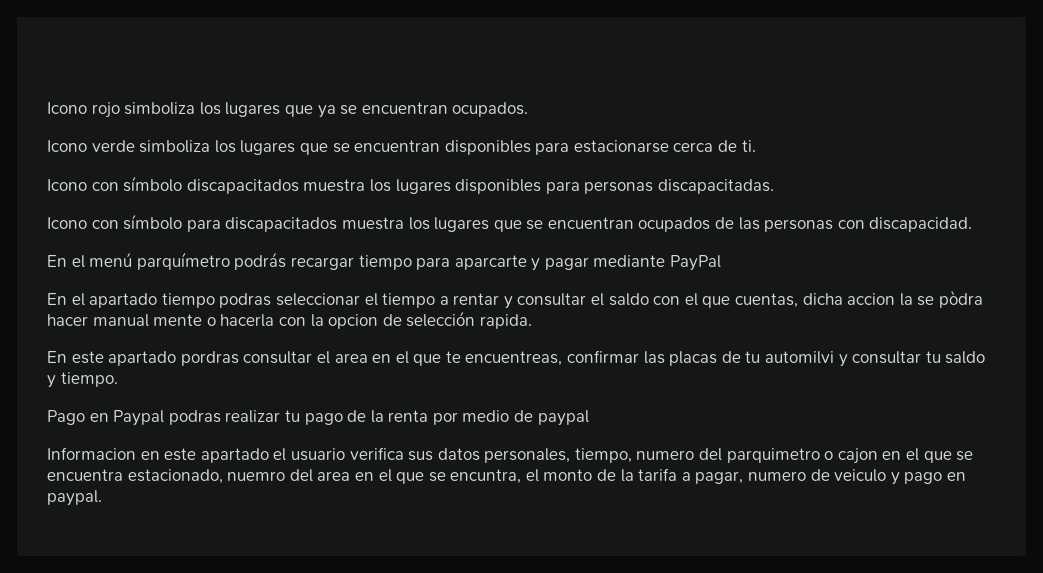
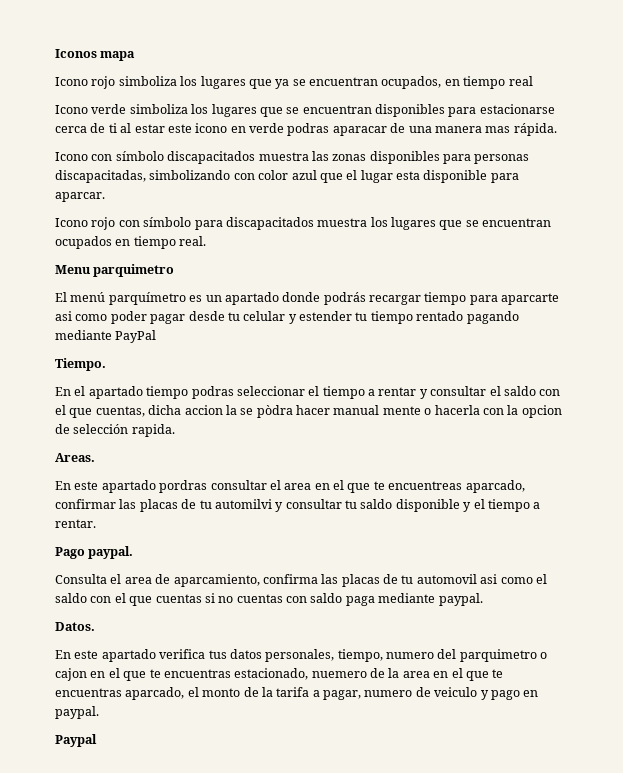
+ Iconos mapa
- Icono rojo simboliza los lugares que ya se encuentran ocupados.
+ Icono rojo simboliza los lugares que ya se encuentran ocupados, en tiempo real
- Icono verde simboliza los lugares que se encuentran disponibles para estacionarse cerca de ti.
+ Icono verde simboliza los lugares que se encuentran disponibles para estacionarse cerca de ti al estar este icono en verde podras aparacar de una manera mas rápida.
- Icono con símbolo discapacitados muestra los lugares disponibles para personas discapacitadas.
- Icono con símbolo para discapacitados muestra los lugares que se encuentran ocupados de las personas con discapacidad.
- En el menú parquímetro podrás recargar tiempo para aparcarte y pagar mediante PayPal
+ Icono con símbolo discapacitados muestra las zonas disponibles para personas discapacitadas, simbolizando con color azul que el lugar esta disponible para aparcar.
+ Icono rojo con símbolo para discapacitados muestra los lugares que se encuentran ocupados en tiempo real.
+ Menu parquimetro
+ El menú parquímetro es un apartado donde podrás recargar tiempo para aparcarte asi como poder pagar desde tu celular y estender tu tiempo rentado pagando mediante PayPal
+ Tiempo.
+ Areas.
- En este apartado pordras consultar el area en el que te encuentreas, confirmar las placas de tu automilvi y consultar tu saldo y tiempo.
- Pago en Paypal podras realizar tu pago de la renta por medio de paypal
- Informacion en este apartado el usuario verifica sus datos personales, tiempo, numero del parquimetro o cajon en el que se encuentra estacionado, nuemro del area en el que se encuntra, el monto de la tarifa a pagar, numero de veiculo y pago en paypal.
+ En este apartado pordras consultar el area en el que te encuentreas aparcado, confirmar las placas de tu automilvi y consultar tu saldo disponible y el tiempo a rentar.
+ Pago paypal.
+ Consulta el area de aparcamiento, confirma las placas de tu automovil asi como el saldo con el que cuentas si no cuentas con saldo paga mediante paypal.
+ Datos.
+ En este apartado verifica tus datos personales, tiempo, numero del parquimetro o cajon en el que te encuentras estacionado, nuemero de la area en el que te encuentras aparcado, el monto de la tarifa a pagar, numero de veiculo y pago en paypal.
+ Paypal

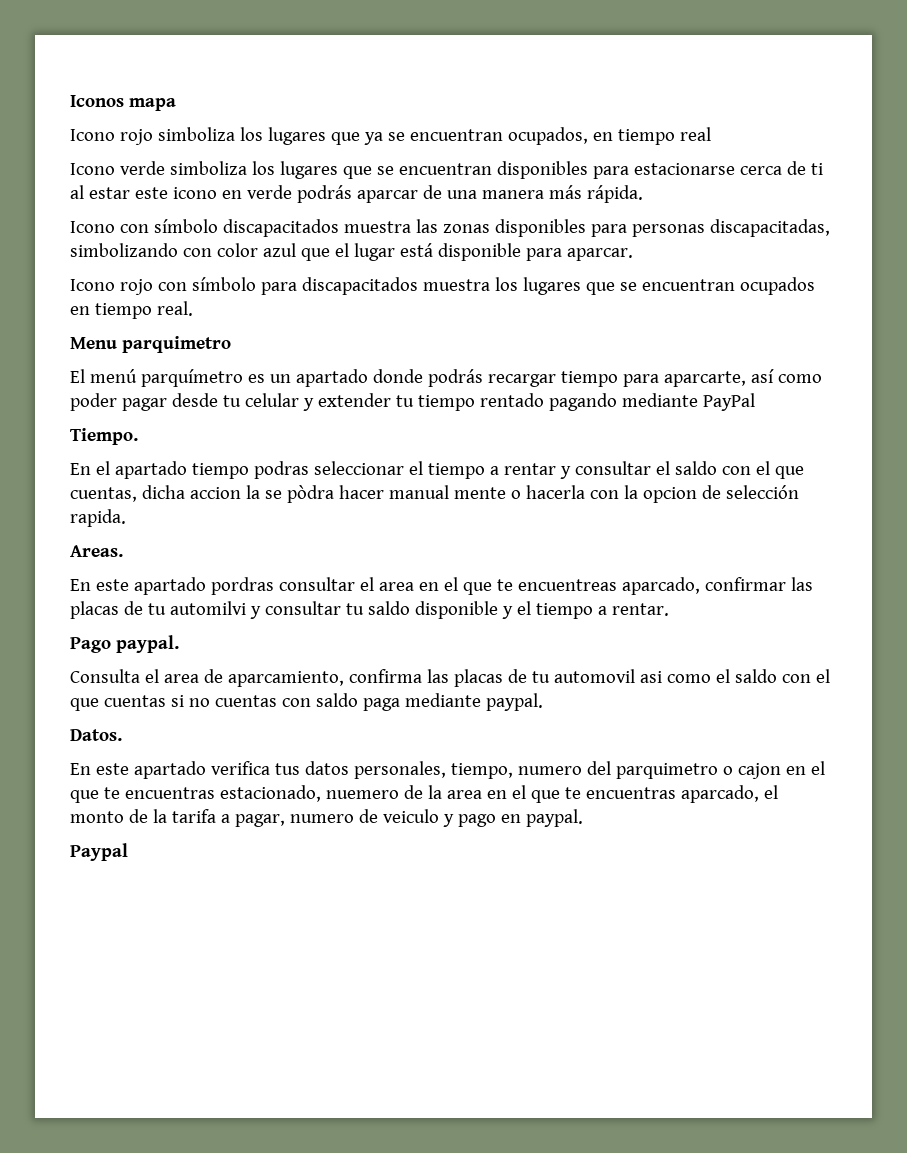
- Icono verde simboliza los lugares que se encuentran disponibles para estacionarse cerca de ti al estar este icono en verde podras aparacar de una manera mas rápida.
+ Icono verde simboliza los lugares que se encuentran disponibles para estacionarse cerca de ti al estar este icono en verde podrás aparcar de una manera más rápida.
- Icono con símbolo discapacitados muestra las zonas disponibles para personas discapacitadas, simbolizando con color azul que el lugar esta disponible para aparcar.
+ Icono con símbolo discapacitados muestra las zonas disponibles para personas discapacitadas, simbolizando con color azul que el lugar está disponible para aparcar.
- El menú parquímetro es un apartado donde podrás recargar tiempo para aparcarte asi como poder pagar desde tu celular y estender tu tiempo rentado pagando mediante PayPal
+ El menú parquímetro es un apartado donde podrás recargar tiempo para aparcarte, así como poder pagar desde tu celular y extender tu tiempo rentado pagando mediante PayPal

